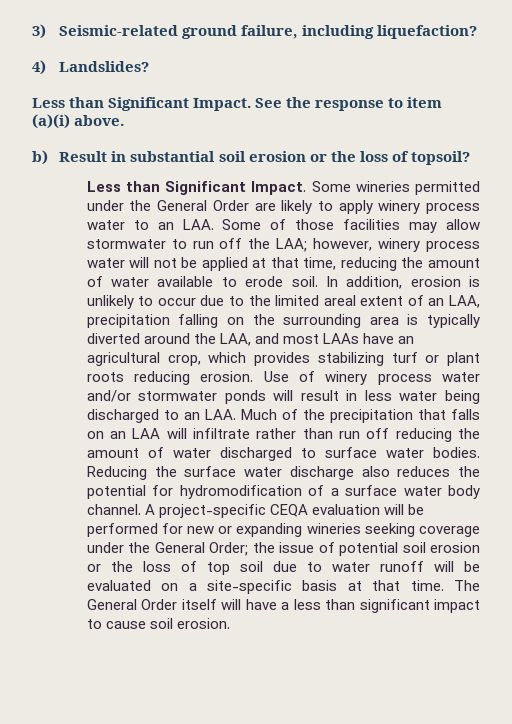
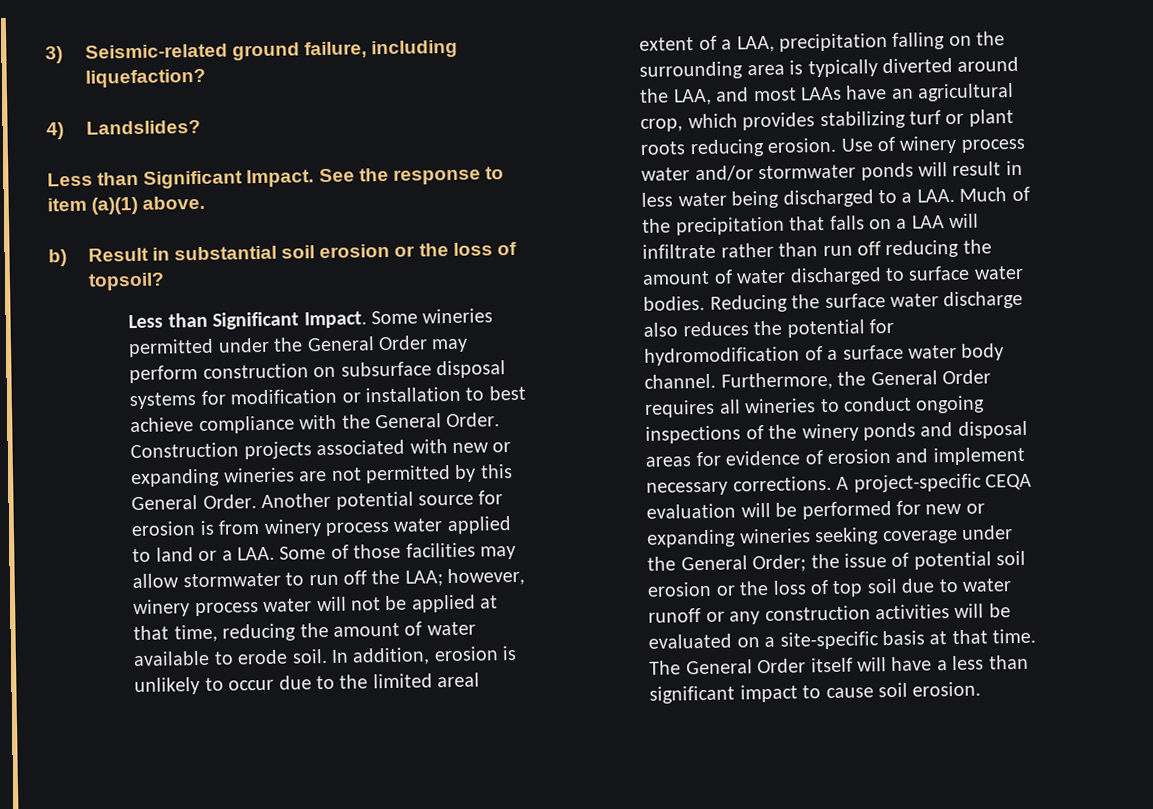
- See the response to item (a)(i) above.
+ See the response to item (a)(1) above.
- Some wineries permitted under the General Order are likely to apply winery process water to an LAA. Some of those facilities may allow stormwater to run off the LAA; however, winery process water will not be applied at that time, reducing the amount of water available to erode soil.
+ Some wineries permitted under the General Order may perform construction on subsurface disposal systems for modification or installation to best achieve compliance with the General Order. Construction projects associated with new or expanding wineries are not permitted by this General Order. Another potential source for erosion is from winery process water applied to land or a LAA. Some of those facilities may allow stormwater to run off the LAA; however, winery process water will not be applied at that time, reducing the amount of water available to erode soil.
- In addition, erosion is unlikely to occur due to the limited areal extent of an LAA, precipitation falling on the surrounding area is typically diverted around the LAA, and most LAAs have an agricultural crop, which provides stabilizing turf or plant roots reducing erosion.
+ In addition, erosion is unlikely to occur due to the limited areal extent of a LAA, precipitation falling on the surrounding area is typically diverted around the LAA, and most LAAs have an agricultural crop, which provides stabilizing turf or plant roots reducing erosion.
- Use of winery process water and/or stormwater ponds will result in less water being discharged to an LAA. Much of the precipitation that falls on an LAA will infiltrate rather than run off reducing the amount of water discharged to surface water bodies.
+ Use of winery process water and/or stormwater ponds will result in less water being discharged to a LAA. Much of the precipitation that falls on a LAA will infiltrate rather than run off reducing the amount of water discharged to surface water bodies.
+ Furthermore, the General Order requires all wineries to conduct ongoing inspections of the winery ponds and disposal areas for evidence of erosion and implement necessary corrections.
- A project-specific CEQA evaluation will be performed for new or expanding wineries seeking coverage under the General Order; the issue of potential soil erosion or the loss of top soil due to water runoff will be evaluated on a site-specific basis at that time.
+ A project-specific CEQA evaluation will be performed for new or expanding wineries seeking coverage under the General Order; the issue of potential soil erosion or the loss of top soil due to water runoff or any construction activities will be evaluated on a site-specific basis at that time.

